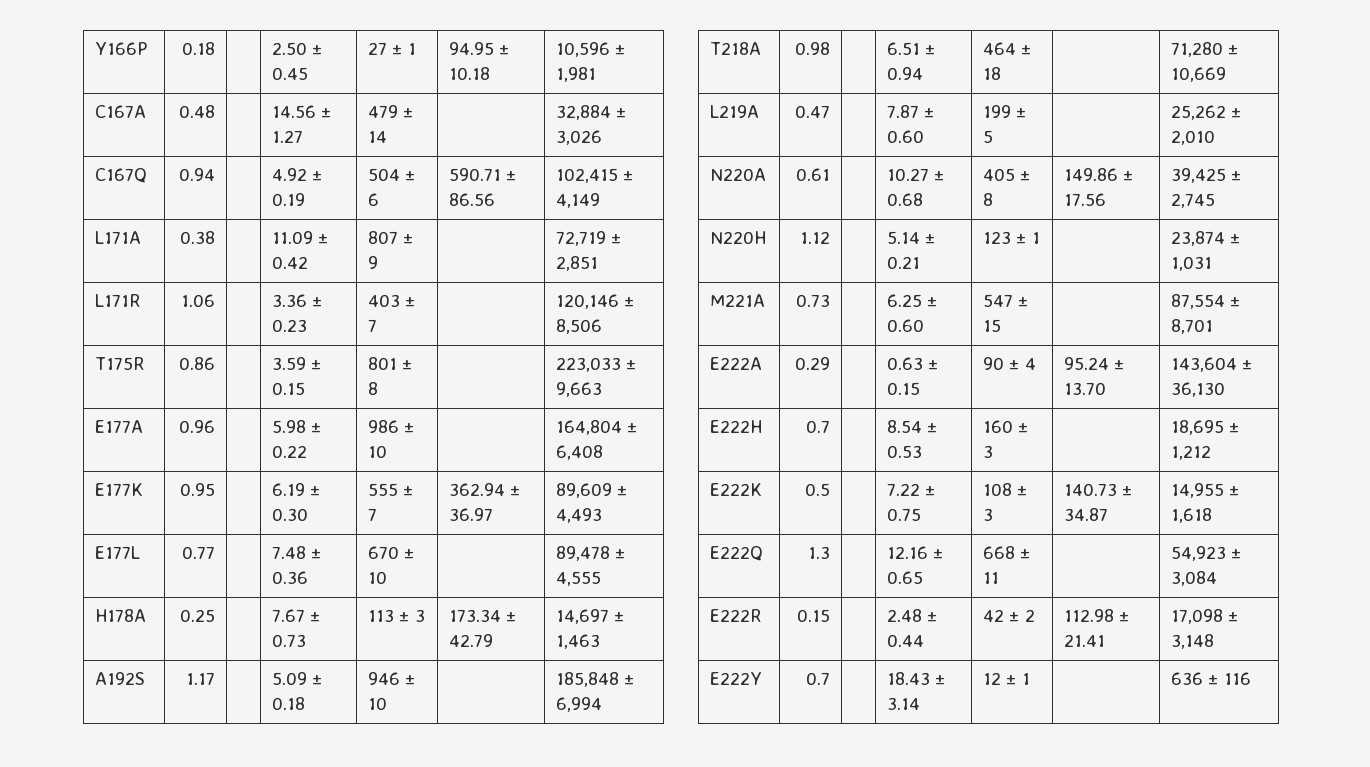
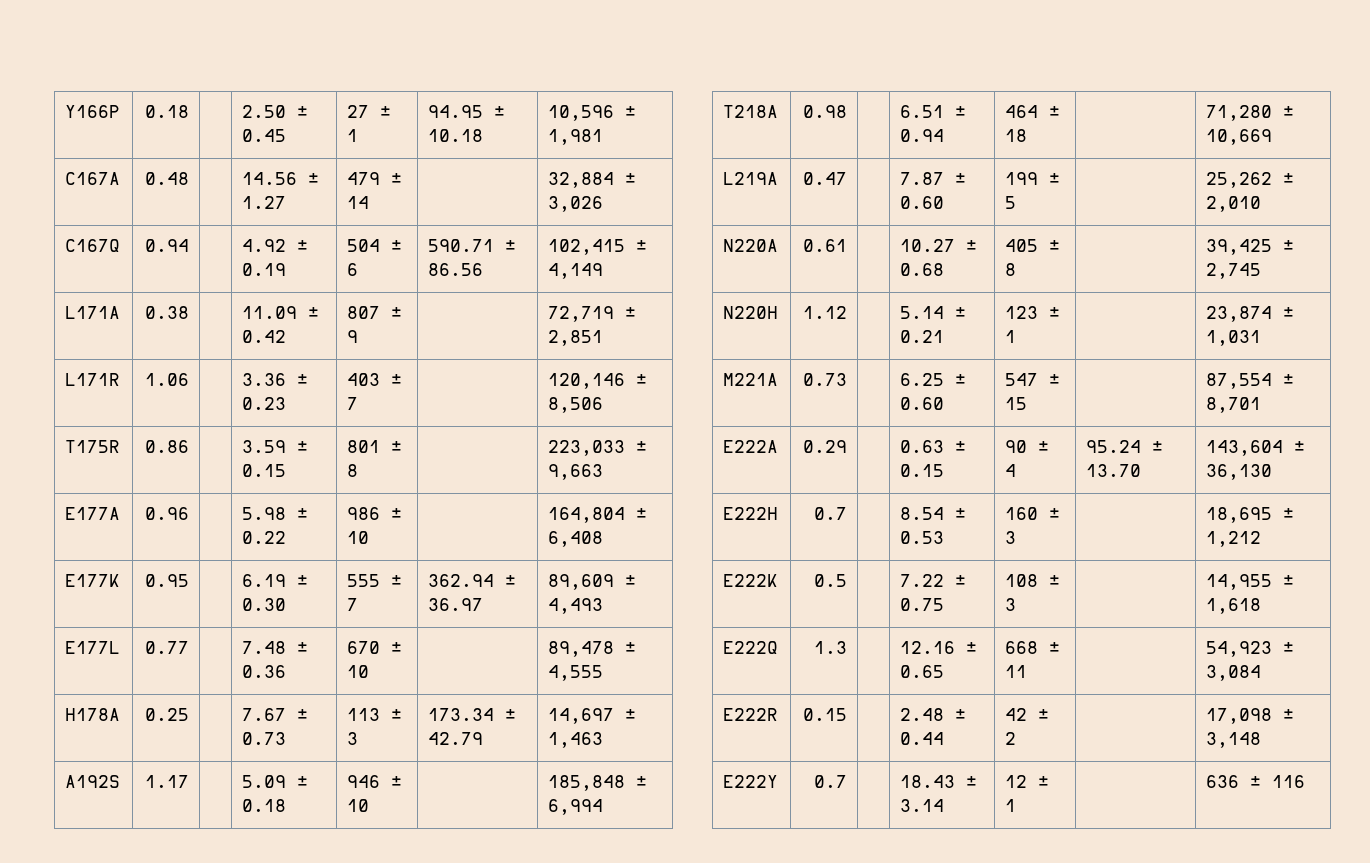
- N220A | 0.61 | | 10.27 ± 0.68 | 405 ± 8 | 149.86 ± 17.56 | 39,425 ± 2,745
+ N220A | 0.61 | | 10.27 ± 0.68 | 405 ± 8 | | 39,425 ± 2,745
- E222K | 0.5 | | 7.22 ± 0.75 | 108 ± 3 | 140.73 ± 34.87 | 14,955 ± 1,618
+ E222K | 0.5 | | 7.22 ± 0.75 | 108 ± 3 | | 14,955 ± 1,618
- E222R | 0.15 | | 2.48 ± 0.44 | 42 ± 2 | 112.98 ± 21.41 | 17,098 ± 3,148
+ E222R | 0.15 | | 2.48 ± 0.44 | 42 ± 2 | | 17,098 ± 3,148

